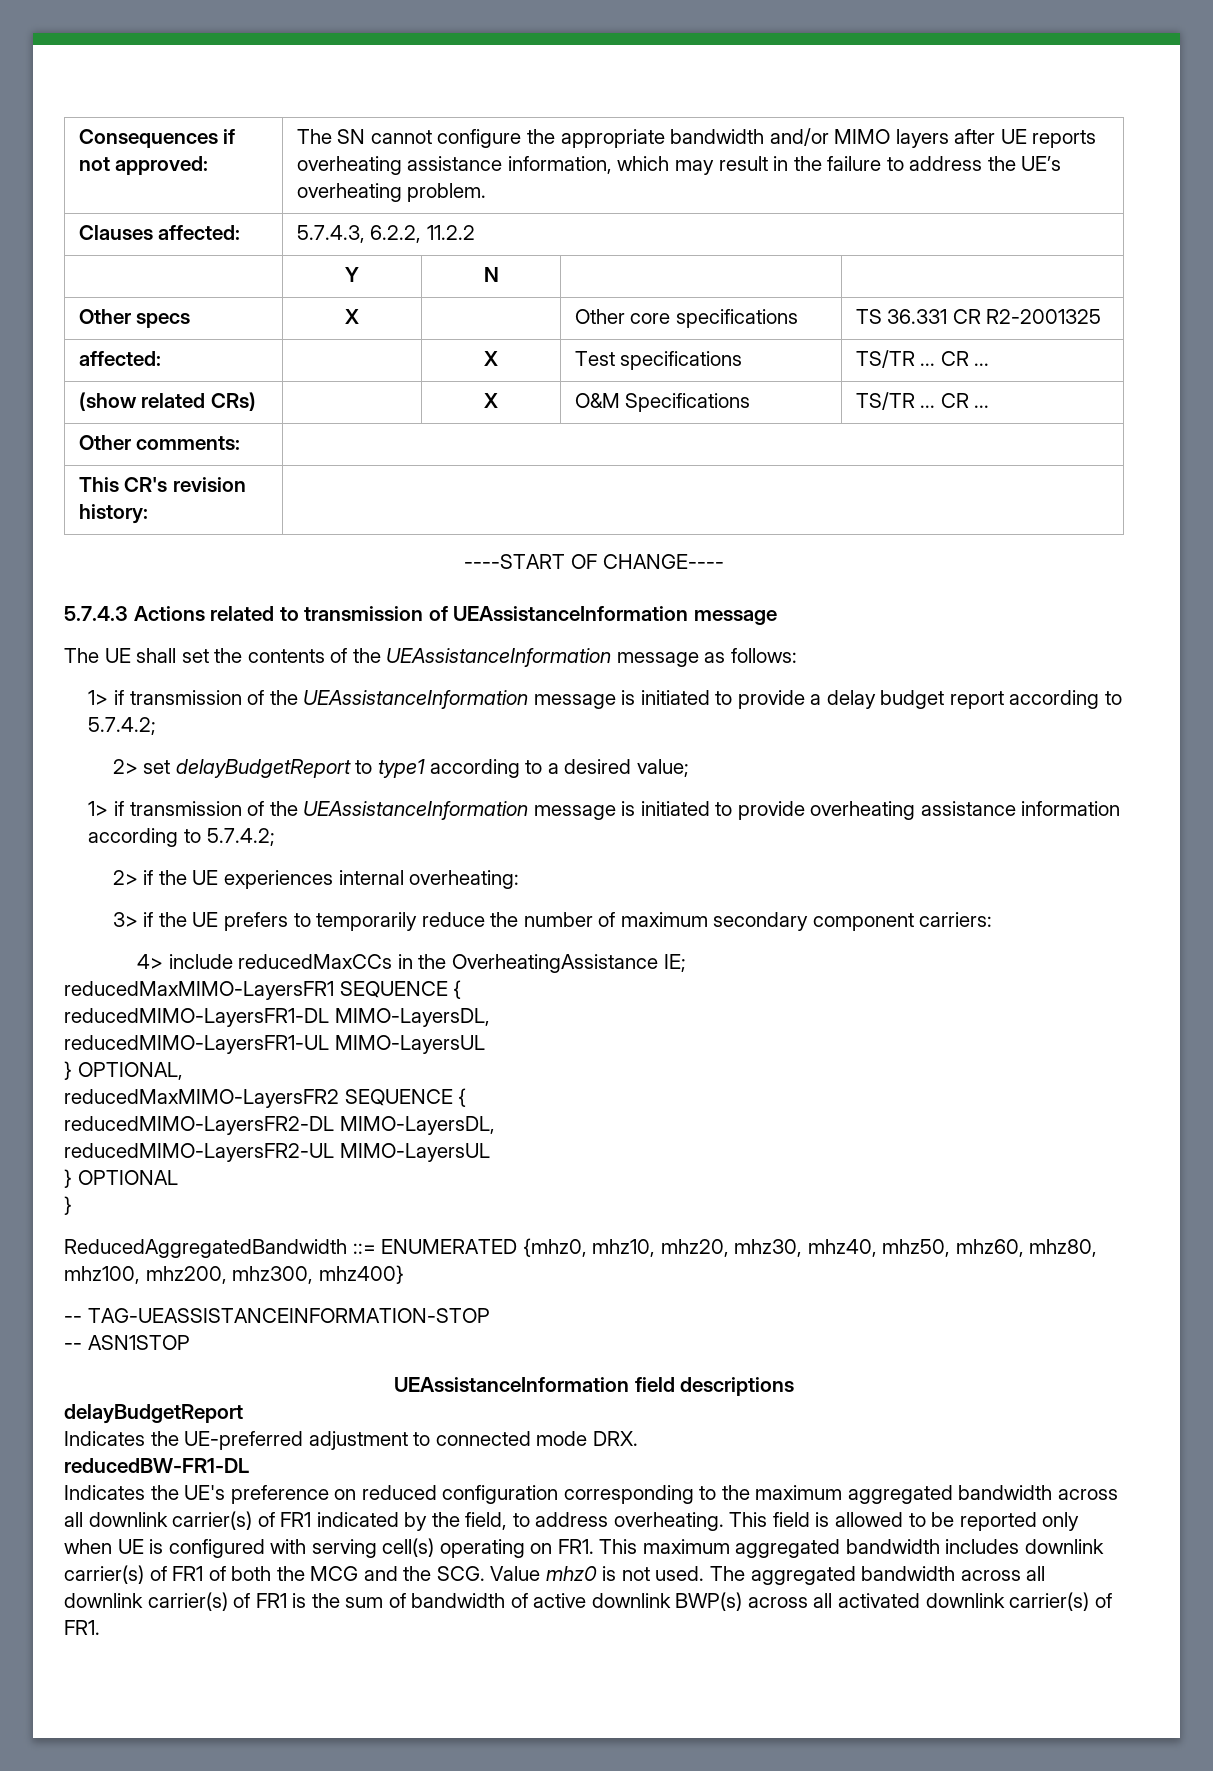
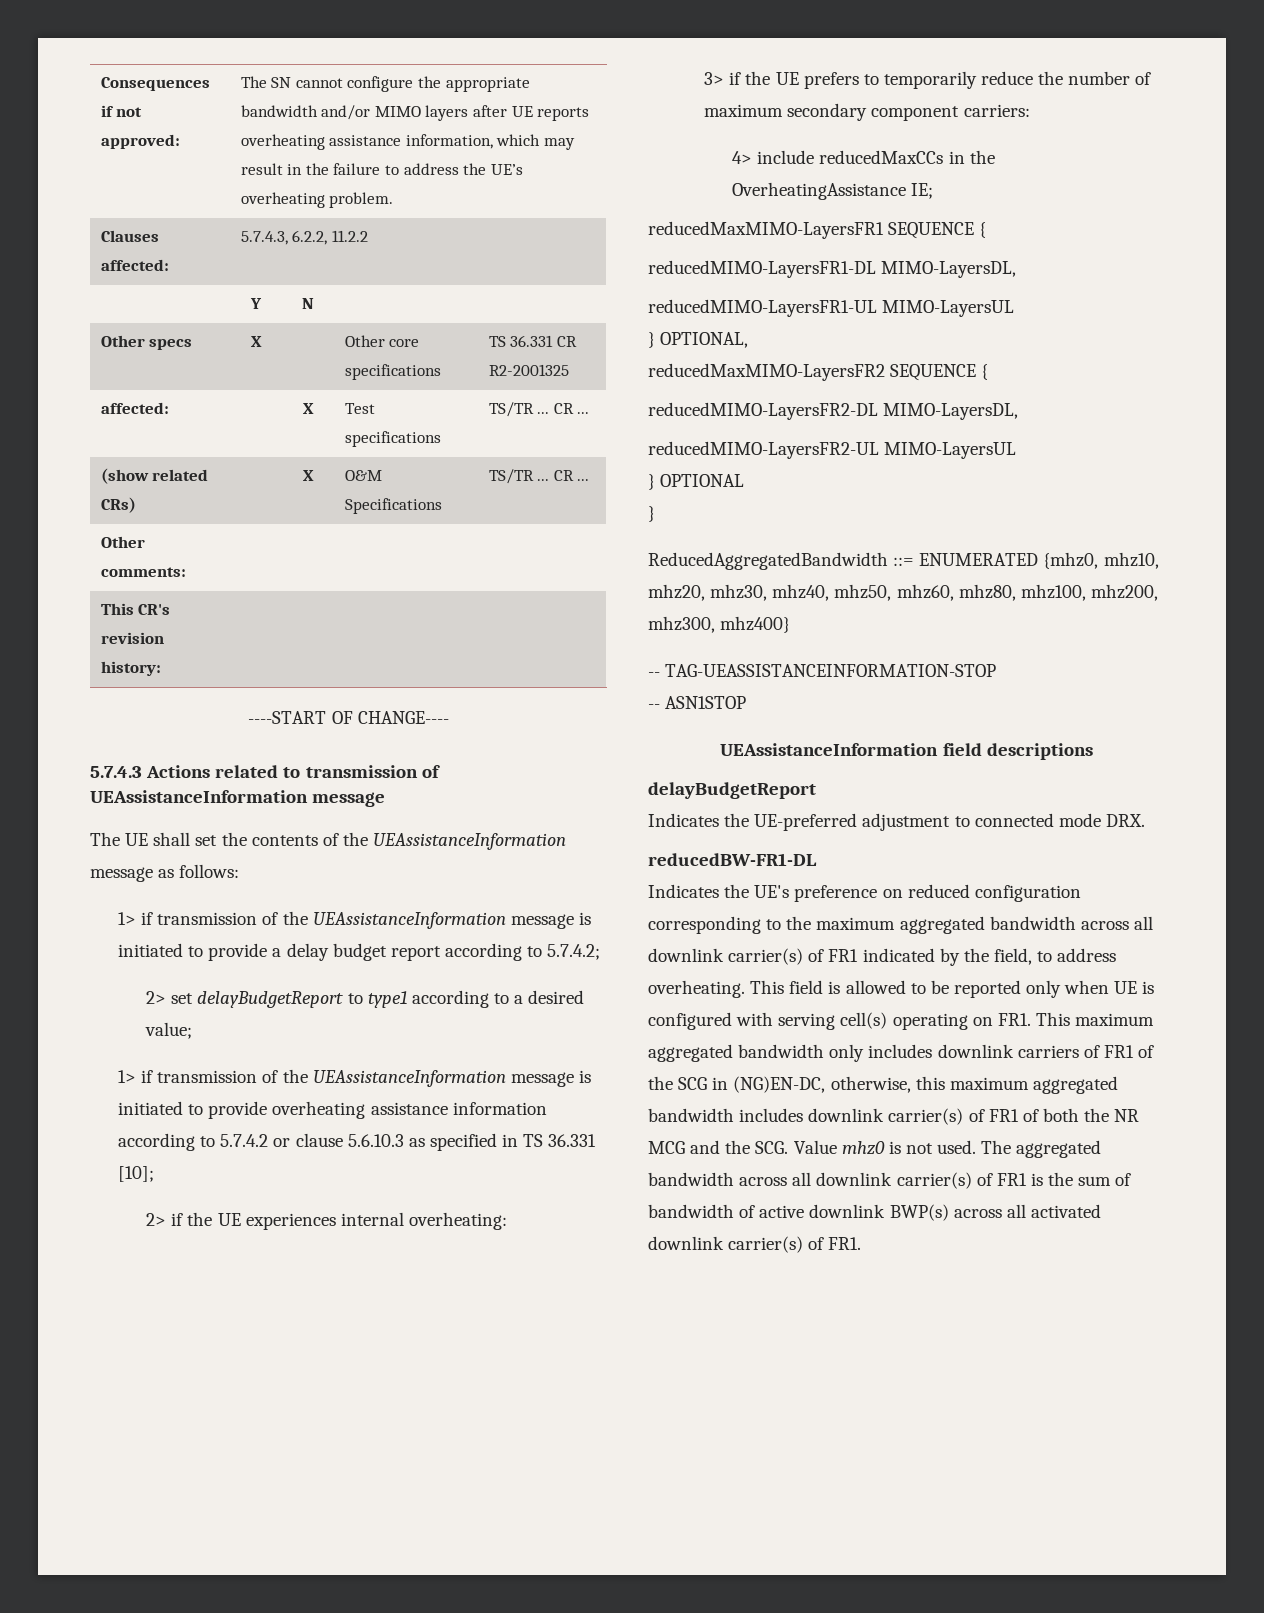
- 1> if transmission of the UEAssistanceInformation message is initiated to provide overheating assistance information according to 5.7.4.2;
+ 1> if transmission of the UEAssistanceInformation message is initiated to provide overheating assistance information according to 5.7.4.2 or clause 5.6.10.3 as specified in TS 36.331 [10];
- This field is allowed to be reported only when UE is configured with serving cell(s) operating on FR1. This maximum aggregated bandwidth includes downlink carrier(s) of FR1 of both the MCG and the SCG. Value mhz0 is not used.
+ This field is allowed to be reported only when UE is configured with serving cell(s) operating on FR1. This maximum aggregated bandwidth only includes downlink carriers of FR1 of the SCG in (NG)EN-DC, otherwise, this maximum aggregated bandwidth includes downlink carrier(s) of FR1 of both the NR MCG and the SCG. Value mhz0 is not used.

